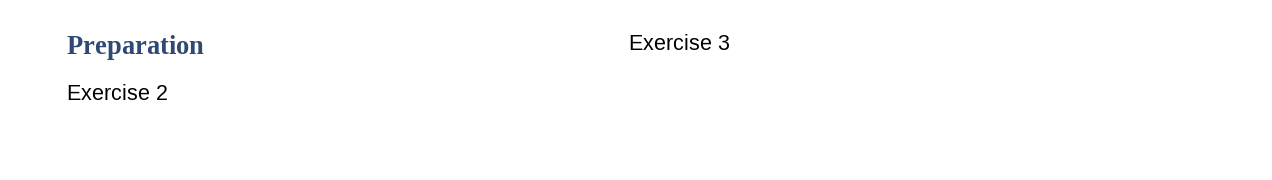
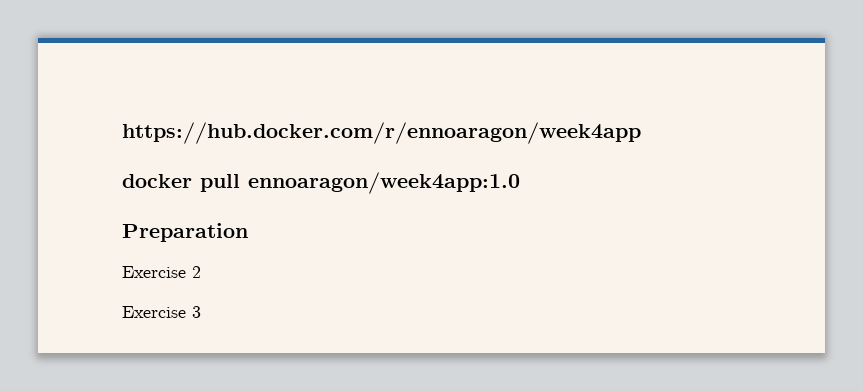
+ https://hub.docker.com/r/ennoaragon/week4app
+ docker pull ennoaragon/week4app:1.0

